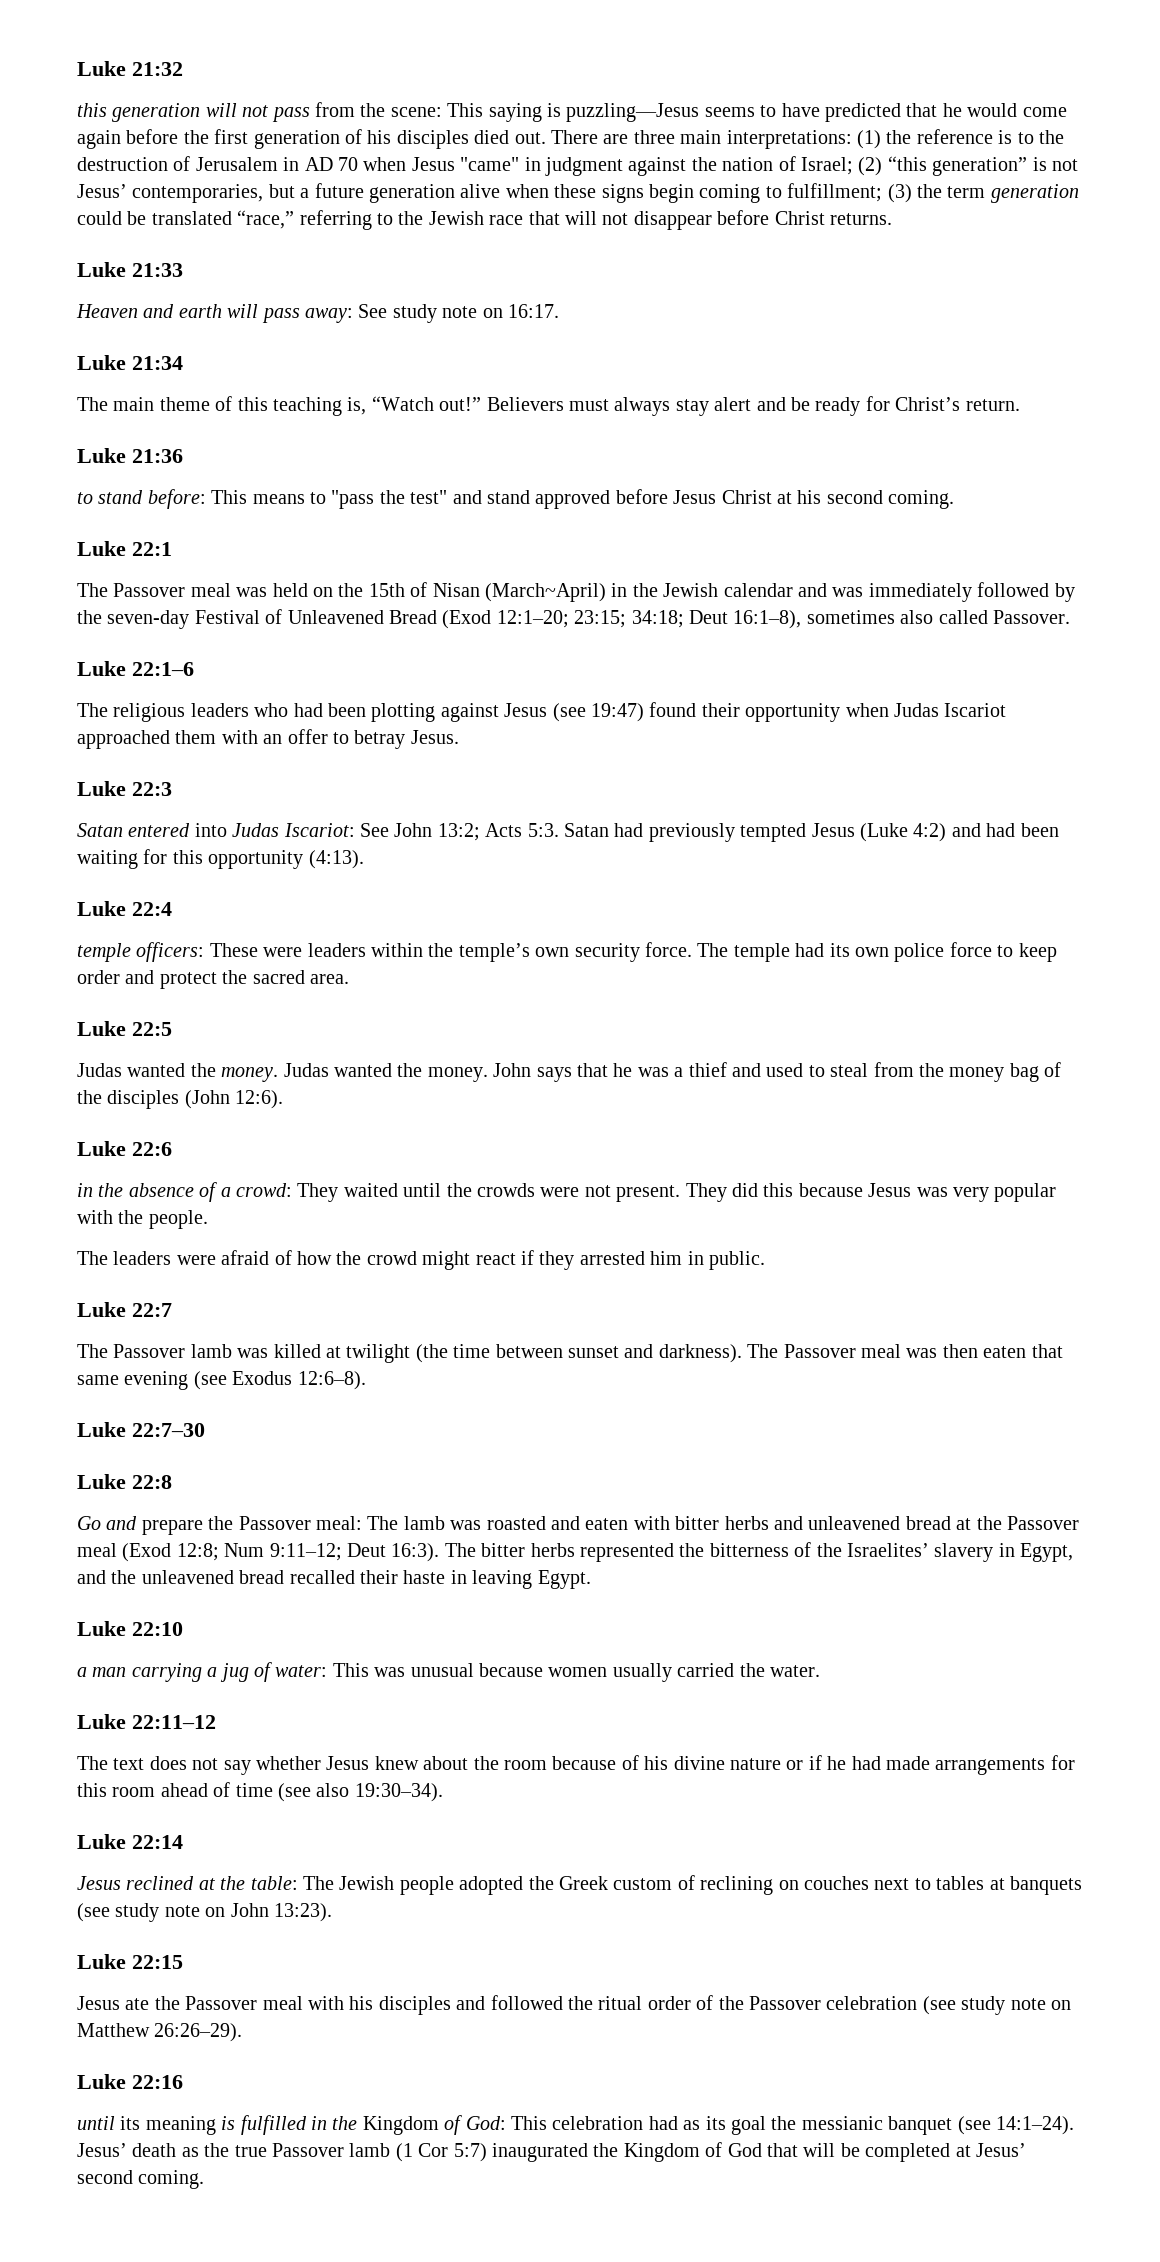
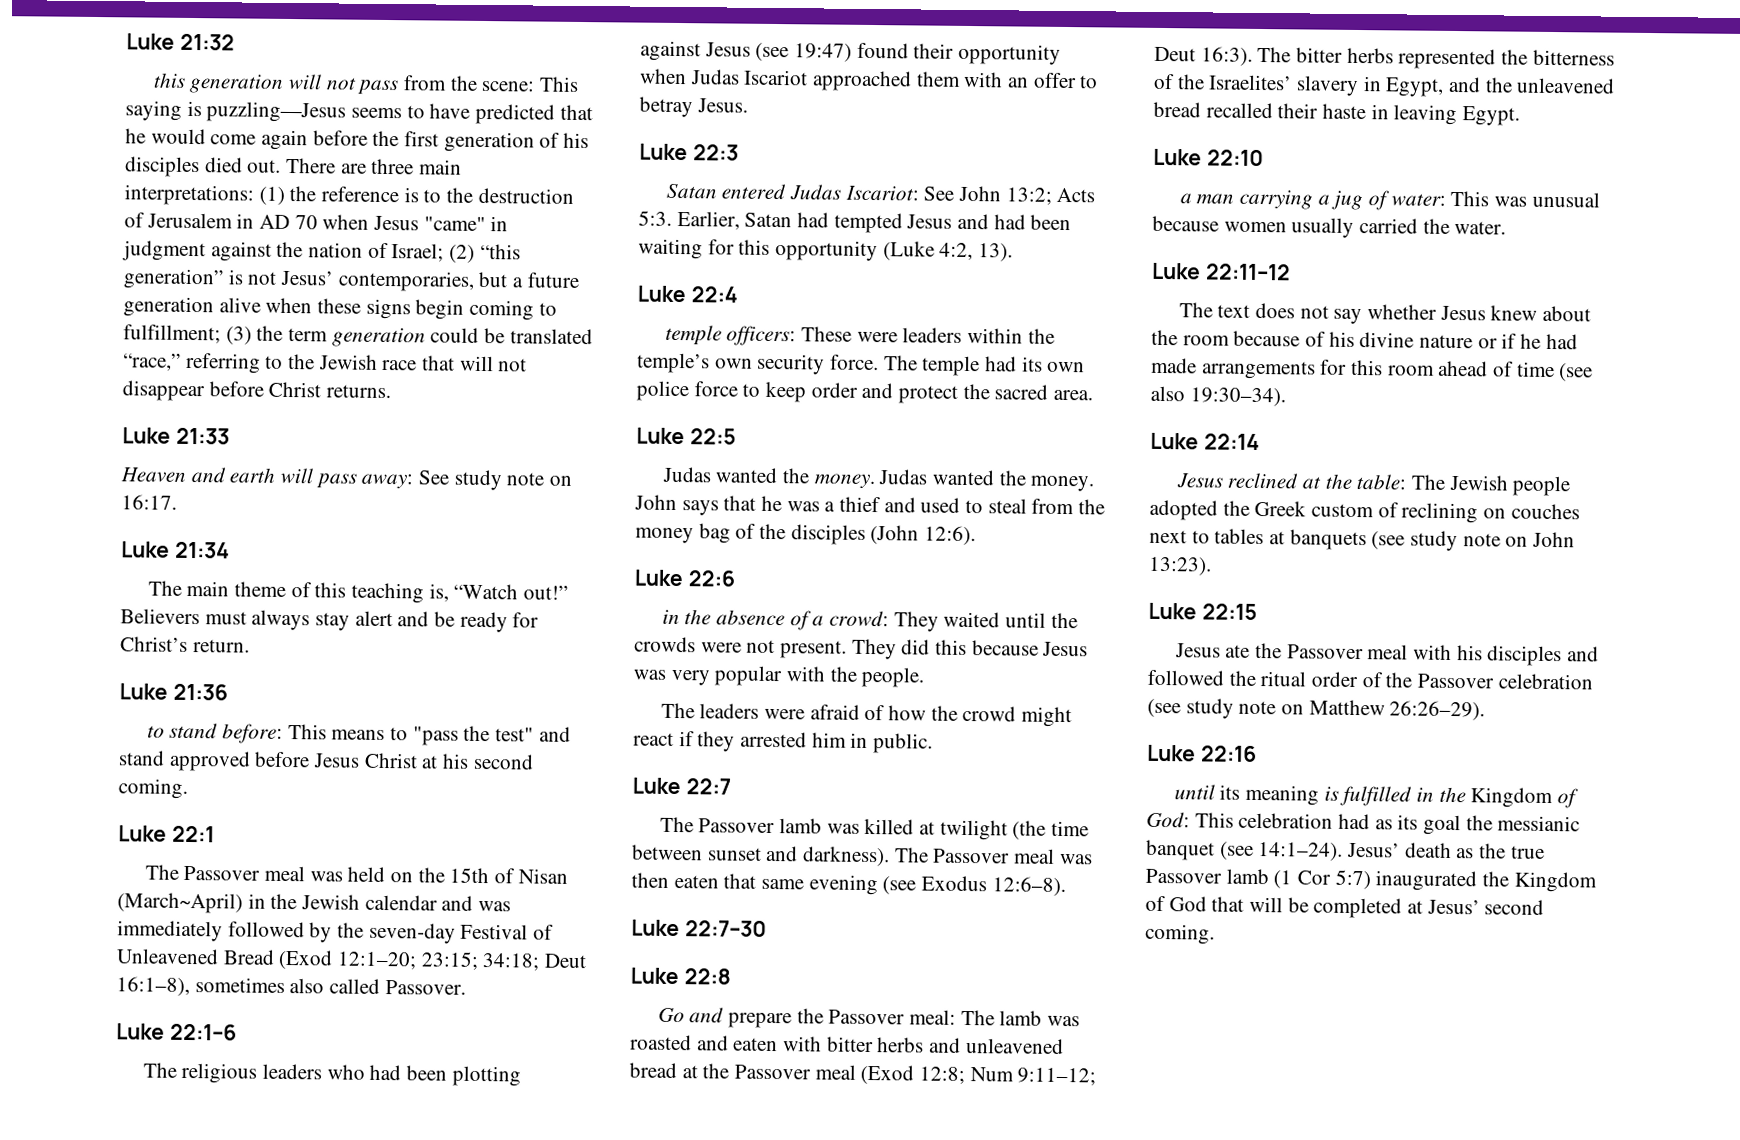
- Satan entered into Judas Iscariot: See John 13:2; Acts 5:3.
+ Satan entered Judas Iscariot: See John 13:2; Acts 5:3.
- Satan had previously tempted Jesus (Luke 4:2) and had been waiting for this opportunity (4:13).
+ Earlier, Satan had tempted Jesus and had been waiting for this opportunity (Luke 4:2, 13).

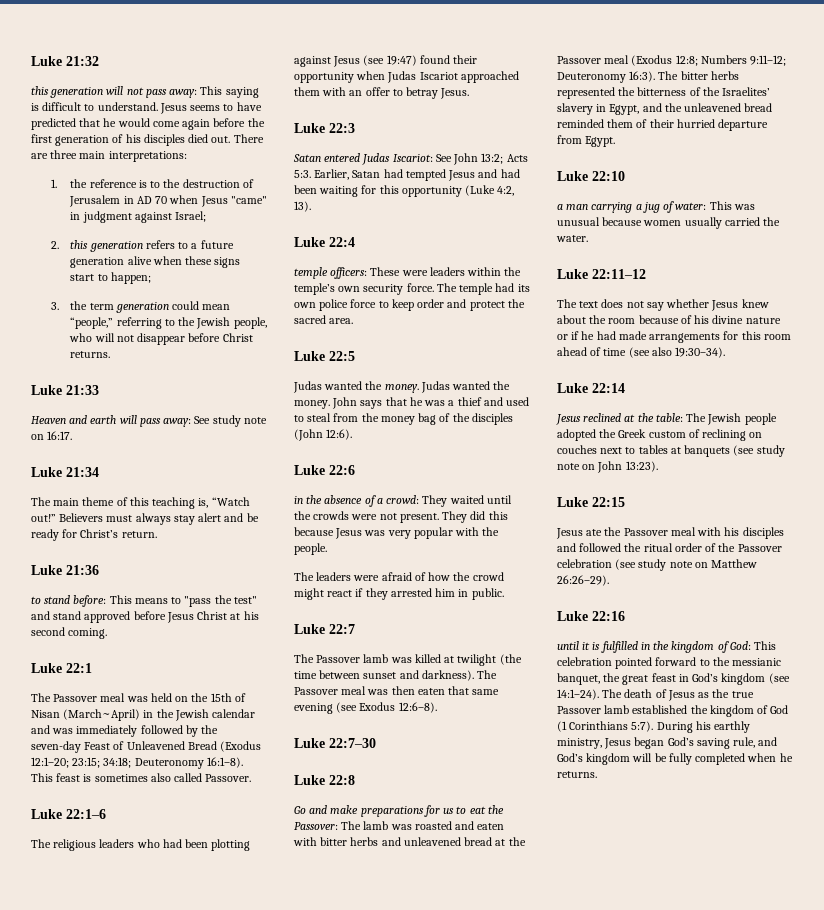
- this generation will not pass from the scene: This saying is puzzling—Jesus seems to have predicted that he would come again before the first generation of his disciples died out.
+ this generation will not pass away: This saying is difficult to understand. Jesus seems to have predicted that he would come again before the first generation of his disciples died out.
- There are three main interpretations: (1) the reference is to the destruction of Jerusalem in AD 70 when Jesus "came" in judgment against the nation of Israel; (2) “this generation” is not Jesus’ contemporaries, but a future generation alive when these signs begin coming to fulfillment; (3) the term generation could be translated “race,” referring to the Jewish race that will not disappear before Christ returns.
+ There are three main interpretations:
+ 1. the reference is to the destruction of Jerusalem in AD 70 when Jesus "came" in judgment against Israel;
+ 2. this generation refers to a future generation alive when these signs start to happen;
+ 3. the term generation could mean “people,” referring to the Jewish people, who will not disappear before Christ returns.
- The Passover meal was held on the 15th of Nisan (March~April) in the Jewish calendar and was immediately followed by the seven-day Festival of Unleavened Bread (Exod 12:1–20; 23:15; 34:18; Deut 16:1–8), sometimes also called Passover.
+ The Passover meal was held on the 15th of Nisan (March~April) in the Jewish calendar and was immediately followed by the seven-day Feast of Unleavened Bread (Exodus 12:1–20; 23:15; 34:18; Deuteronomy 16:1–8). This feast is sometimes also called Passover.
- Go and prepare the Passover meal: The lamb was roasted and eaten with bitter herbs and unleavened bread at the Passover meal (Exod 12:8; Num 9:11–12; Deut 16:3).
+ Go and make preparations for us to eat the Passover: The lamb was roasted and eaten with bitter herbs and unleavened bread at the Passover meal (Exodus 12:8; Numbers 9:11–12; Deuteronomy 16:3).
- The bitter herbs represented the bitterness of the Israelites’ slavery in Egypt, and the unleavened bread recalled their haste in leaving Egypt.
+ The bitter herbs represented the bitterness of the Israelites’ slavery in Egypt, and the unleavened bread reminded them of their hurried departure from Egypt.
- until its meaning is fulfilled in the Kingdom of God: This celebration had as its goal the messianic banquet (see 14:1–24). Jesus’ death as the true Passover lamb (1 Cor 5:7) inaugurated the Kingdom of God that will be completed at Jesus’ second coming.
+ until it is fulfilled in the kingdom of God: This celebration pointed forward to the messianic banquet, the great feast in God’s kingdom (see 14:1–24). The death of Jesus as the true Passover lamb established the kingdom of God (1 Corinthians 5:7). During his earthly ministry, Jesus began God’s saving rule, and God’s kingdom will be fully completed when he returns.

